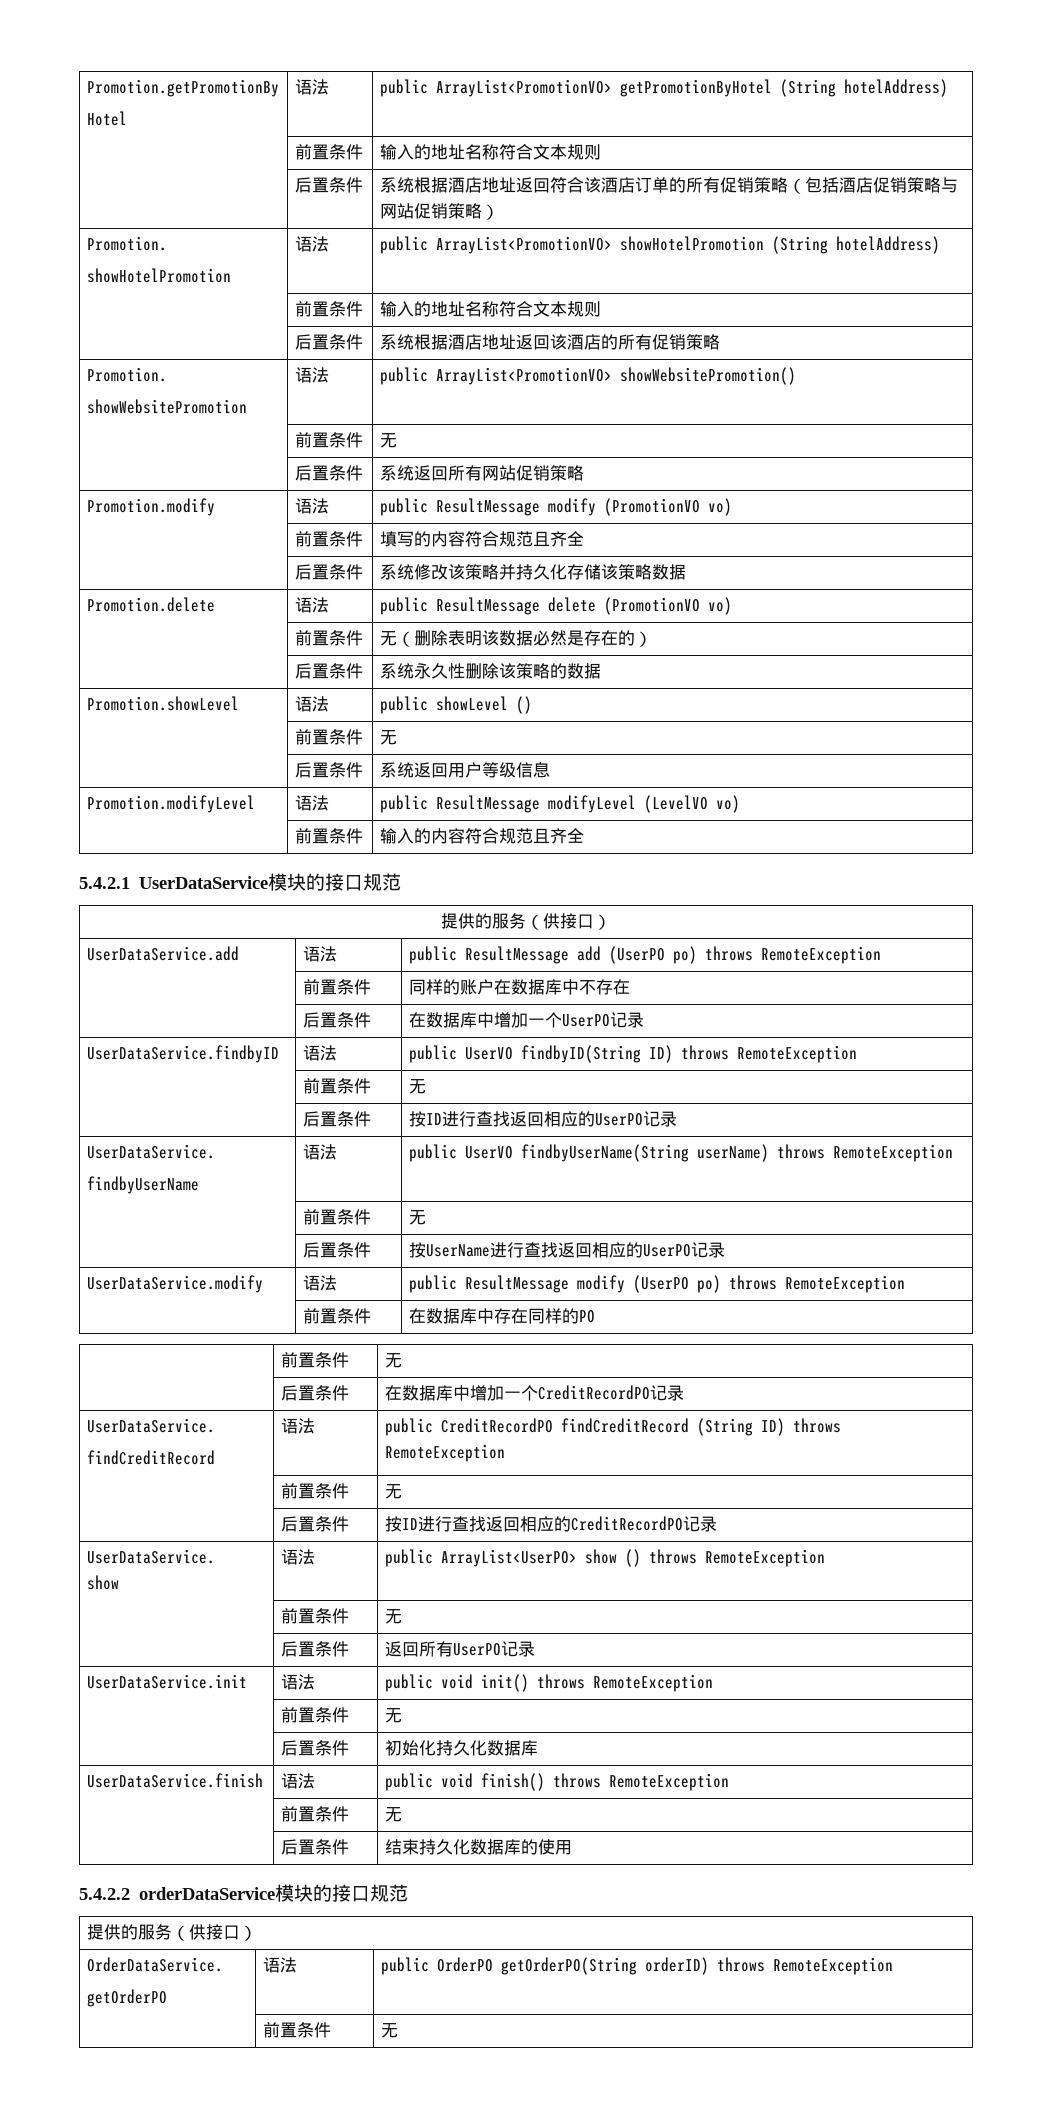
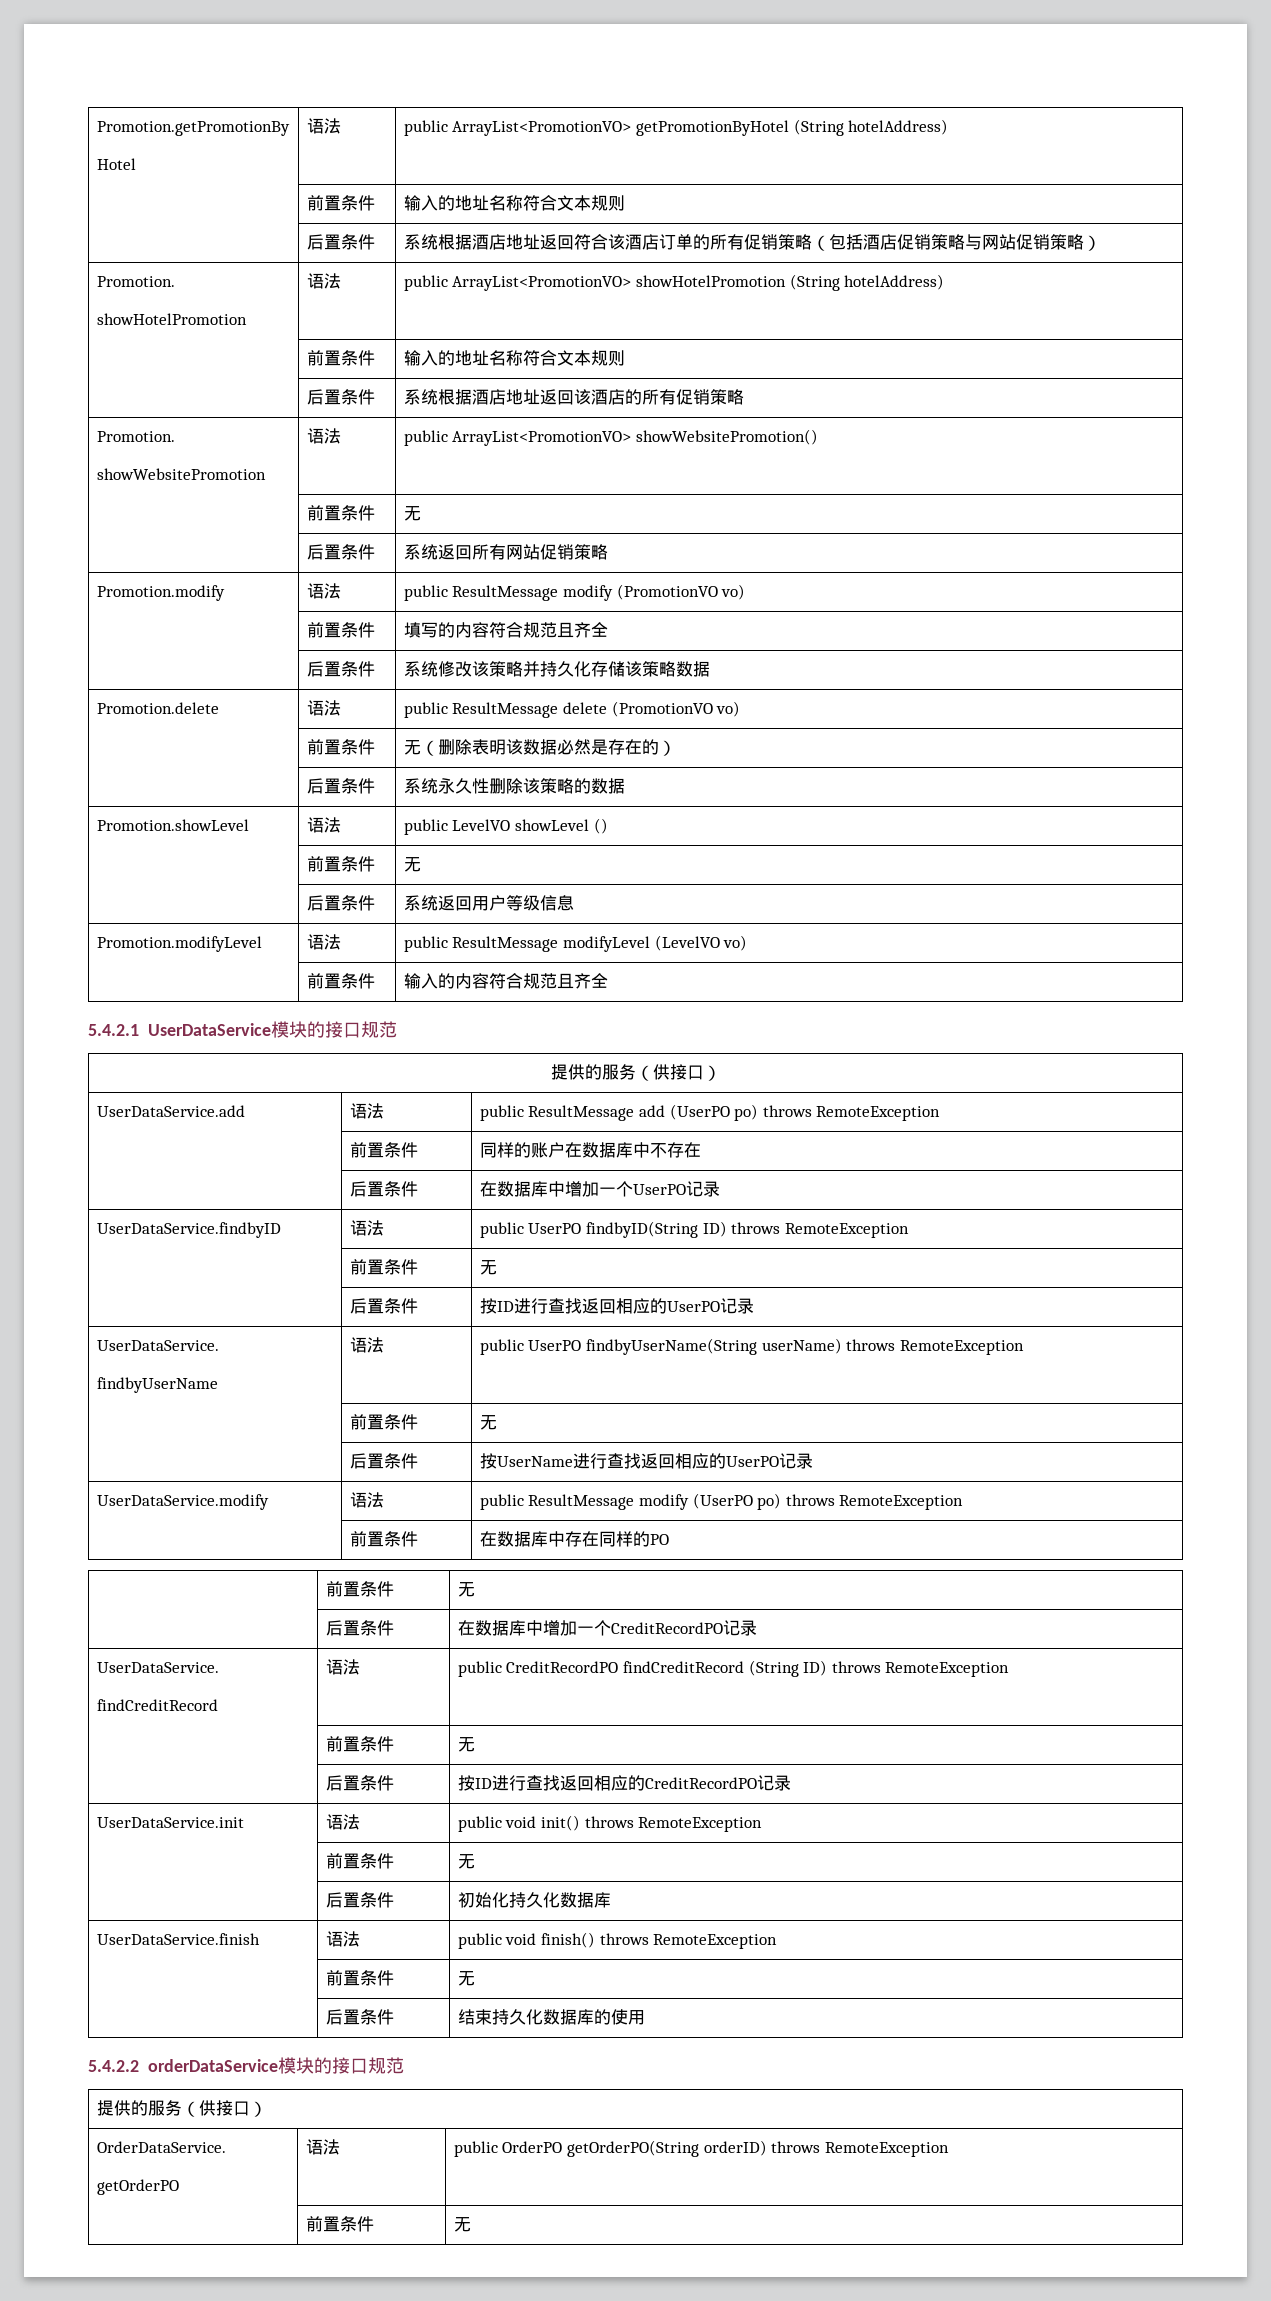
- Promotion.showLevel | 语法 | public showLevel ()
+ Promotion.showLevel | 语法 | public LevelVO showLevel ()
- UserDataService.findbyID | 语法 | public UserVO findbyID(String ID) throws RemoteException
+ UserDataService.findbyID | 语法 | public UserPO findbyID(String ID) throws RemoteException
  | 后置条件 | 按ID进行查找返回相应的UserPO记录
  UserDataService.
- findbyUserName | 语法 | public UserVO findbyUserName(String userName) throws RemoteException
+ findbyUserName | 语法 | public UserPO findbyUserName(String userName) throws RemoteException
  | 后置条件 | 按ID进行查找返回相应的CreditRecordPO记录
- UserDataService.
- show | 语法 | public ArrayList<UserPO> show () throws RemoteException
- | 前置条件 | 无
- | 后置条件 | 返回所有UserPO记录

